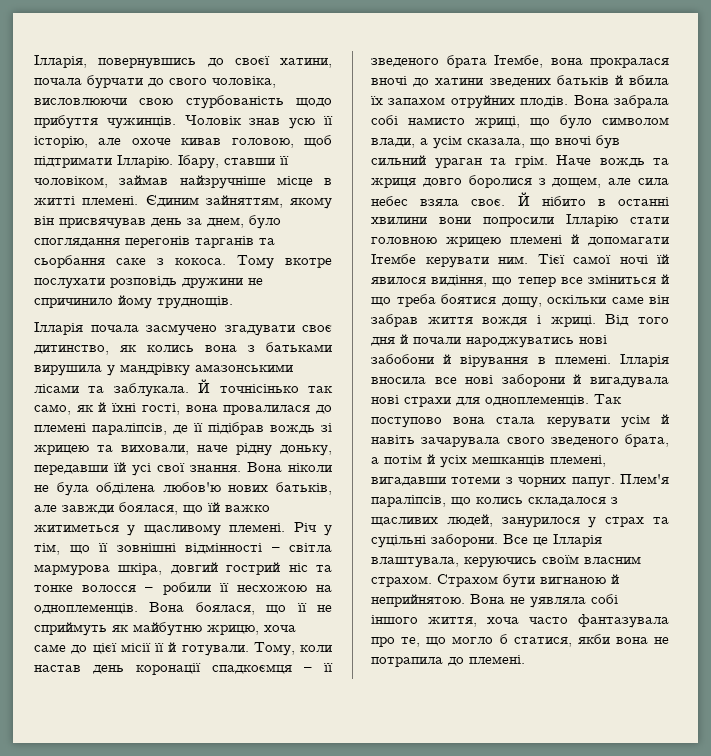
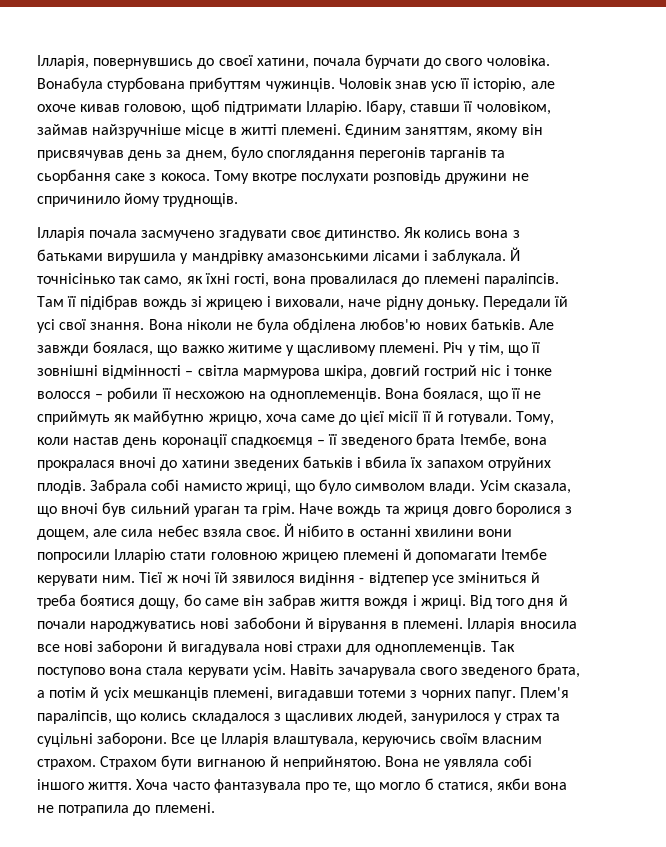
- Ілларія, повернувшись до своєї хатини, почала бурчати до свого чоловіка, висловлюючи свою стурбованість щодо прибуття чужинців.
+ Ілларія, повернувшись до своєї хатини, почала бурчати до свого чоловіка. Вонабула стурбована прибуттям чужинців.
- Єдиним зайняттям, якому він присвячував день за днем, було споглядання перегонів тарганів та сьорбання саке з кокоса.
+ Єдиним заняттям, якому він присвячував день за днем, було споглядання перегонів тарганів та сьорбання саке з кокоса.
- Ілларія почала засмучено згадувати своє дитинство, як колись вона з батьками вирушила у мандрівку амазонськими лісами та заблукала.
+ Ілларія почала засмучено згадувати своє дитинство. Як колись вона з батьками вирушила у мандрівку амазонськими лісами і заблукала.
- Й точнісінько так само, як й їхні гості, вона провалилася до племені параліпсів, де її підібрав вождь зі жрицею та виховали, наче рідну доньку, передавши їй усі свої знання.
+ Й точнісінько так само, як їхні гості, вона провалилася до племені параліпсів. Там її підібрав вождь зі жрицею і виховали, наче рідну доньку. Передали їй усі свої знання.
- Вона ніколи не була обділена любов'ю нових батьків, але завжди боялася, що їй важко житиметься у щасливому племені.
+ Вона ніколи не була обділена любов'ю нових батьків. Але завжди боялася, що важко житиме у щасливому племені.
- Річ у тім, що її зовнішні відмінності – світла мармурова шкіра, довгий гострий ніс та тонке волосся – робили її несхожою на одноплеменців.
+ Річ у тім, що її зовнішні відмінності – світла мармурова шкіра, довгий гострий ніс і тонке волосся – робили її несхожою на одноплеменців.
- Тому, коли настав день коронації спадкоємця – її зведеного брата Ітембе, вона прокралася вночі до хатини зведених батьків й вбила їх запахом отруйних плодів.
+ Тому, коли настав день коронації спадкоємця – її зведеного брата Ітембе, вона прокралася вночі до хатини зведених батьків і вбила їх запахом отруйних плодів.
- Вона забрала собі намисто жриці, що було символом влади, а усім сказала, що вночі був сильний ураган та грім.
+ Забрала собі намисто жриці, що було символом влади. Усім сказала, що вночі був сильний ураган та грім.
- Тієї самої ночі їй явилося видіння, що тепер все зміниться й що треба боятися дощу, оскільки саме він забрав життя вождя і жриці.
+ Тієї ж ночі їй зявилося видіння - відтепер усе зміниться й треба боятися дощу, бо саме він забрав життя вождя і жриці.
- Так поступово вона стала керувати усім й навіть зачарувала свого зведеного брата, а потім й усіх мешканців племені, вигадавши тотеми з чорних папуг.
+ Так поступово вона стала керувати усім. Навіть зачарувала свого зведеного брата, а потім й усіх мешканців племені, вигадавши тотеми з чорних папуг.
- Вона не уявляла собі іншого життя, хоча часто фантазувала про те, що могло б статися, якби вона не потрапила до племені.
+ Вона не уявляла собі іншого життя. Хоча часто фантазувала про те, що могло б статися, якби вона не потрапила до племені.

